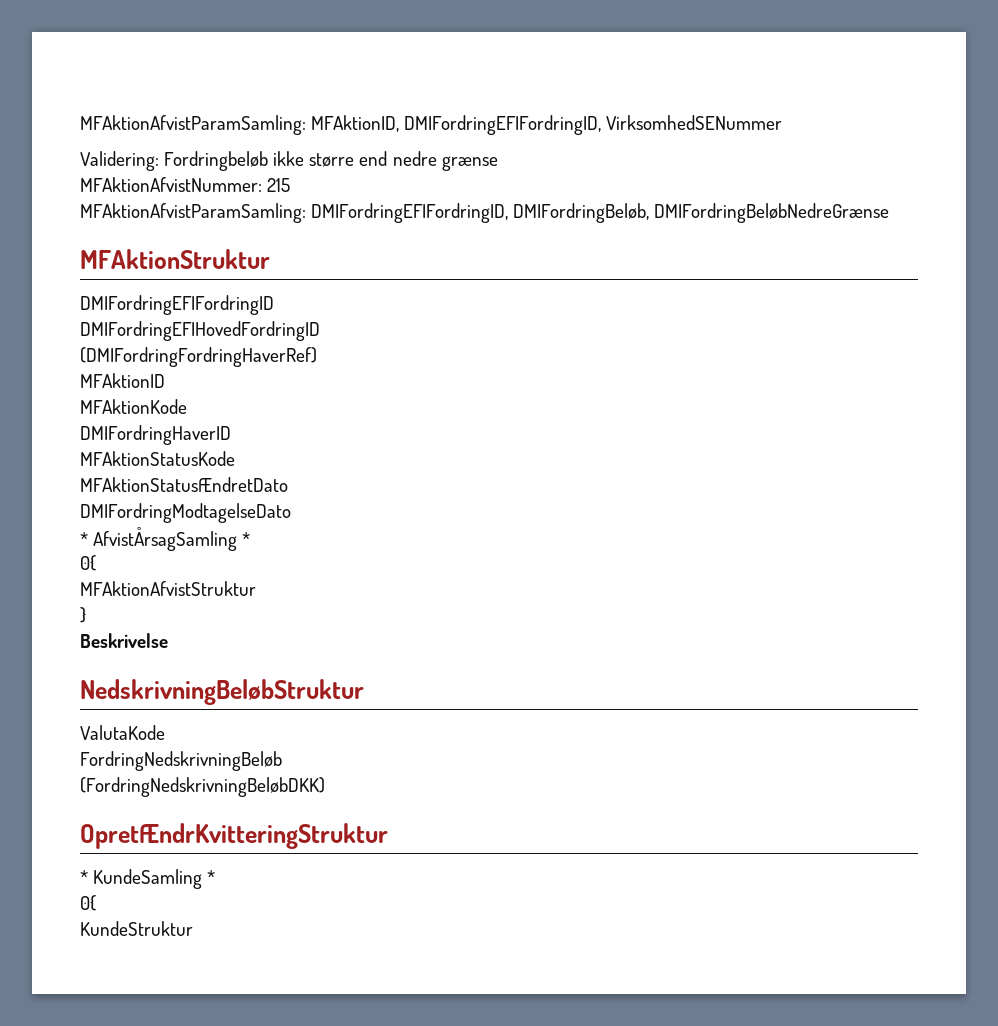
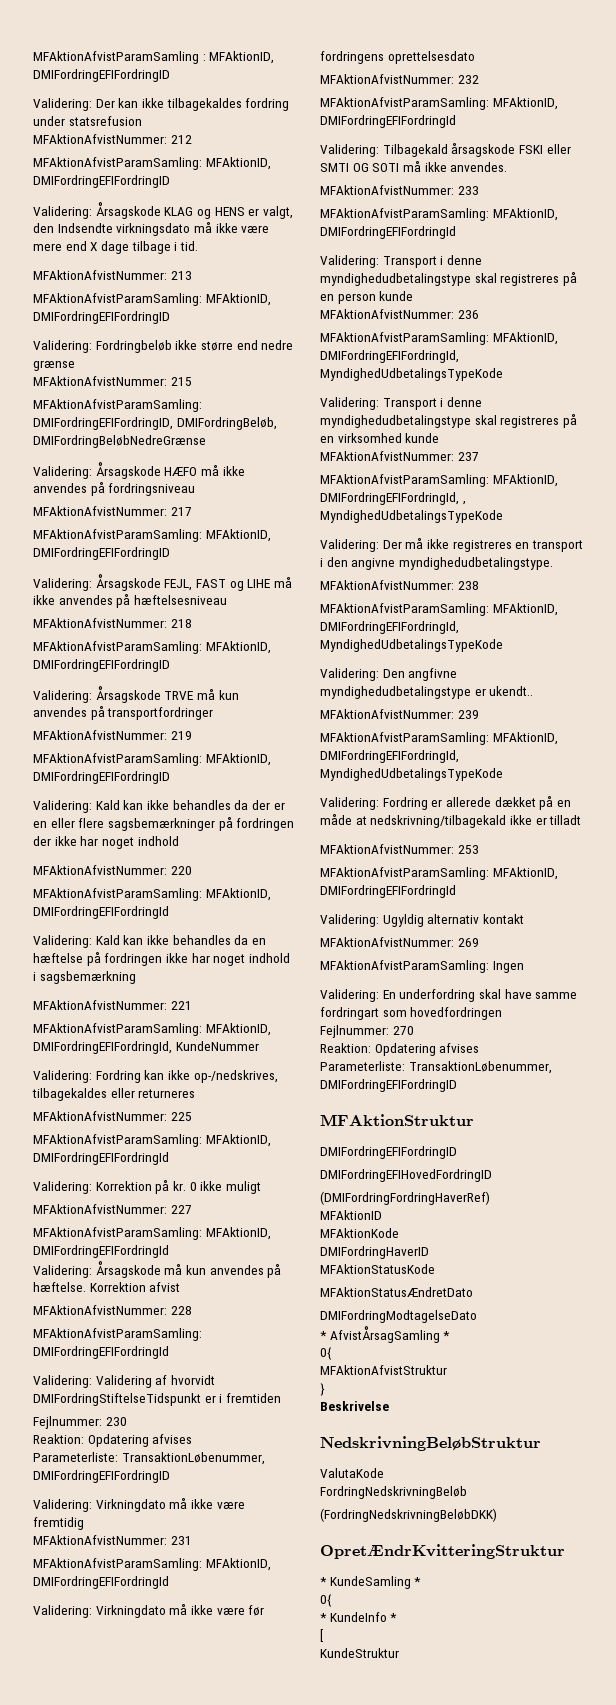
- MFAktionAfvistParamSamling: MFAktionID, DMIFordringEFIFordringID, VirksomhedSENummer
+ MFAktionAfvistParamSamling : MFAktionID, DMIFordringEFIFordringID
+ Validering: Der kan ikke tilbagekaldes fordring under statsrefusion
+ MFAktionAfvistNummer: 212
+ MFAktionAfvistParamSamling: MFAktionID, DMIFordringEFIFordringID
+ Validering: Årsagskode KLAG og HENS er valgt, den Indsendte virkningsdato må ikke være mere end X dage tilbage i tid.
+ MFAktionAfvistNummer: 213
+ MFAktionAfvistParamSamling: MFAktionID, DMIFordringEFIFordringID
+ Validering: Årsagskode HÆFO må ikke anvendes på fordringsniveau
+ MFAktionAfvistNummer: 217
+ MFAktionAfvistParamSamling: MFAktionID, DMIFordringEFIFordringID
+ Validering: Årsagskode FEJL, FAST og LIHE må ikke anvendes på hæftelsesniveau
+ MFAktionAfvistNummer: 218
+ MFAktionAfvistParamSamling: MFAktionID, DMIFordringEFIFordringID
+ Validering: Årsagskode TRVE må kun anvendes på transportfordringer
+ MFAktionAfvistNummer: 219
+ MFAktionAfvistParamSamling: MFAktionID, DMIFordringEFIFordringID
+ Validering: Kald kan ikke behandles da der er en eller flere sagsbemærkninger på fordringen der ikke har noget indhold
+ MFAktionAfvistNummer: 220
+ MFAktionAfvistParamSamling: MFAktionID, DMIFordringEFIFordringId
+ Validering: Kald kan ikke behandles da en hæftelse på fordringen ikke har noget indhold i sagsbemærkning
+ MFAktionAfvistNummer: 221
+ MFAktionAfvistParamSamling: MFAktionID, DMIFordringEFIFordringId, KundeNummer
+ Validering: Fordring kan ikke op-/nedskrives, tilbagekaldes eller returneres
+ MFAktionAfvistNummer: 225
+ MFAktionAfvistParamSamling: MFAktionID, DMIFordringEFIFordringId
+ Validering: Korrektion på kr. 0 ikke muligt
+ MFAktionAfvistNummer: 227
+ MFAktionAfvistParamSamling: MFAktionID, DMIFordringEFIFordringId
+ Validering: Årsagskode må kun anvendes på hæftelse. Korrektion afvist
+ MFAktionAfvistNummer: 228
+ MFAktionAfvistParamSamling: DMIFordringEFIFordringId
+ Validering: Validering af hvorvidt DMIFordringStiftelseTidspunkt er i fremtiden
+ Fejlnummer: 230
+ Reaktion: Opdatering afvises
+ Parameterliste: TransaktionLøbenummer, DMIFordringEFIFordringID
+ Validering: Virkningdato må ikke være fremtidig
+ MFAktionAfvistNummer: 231
+ MFAktionAfvistParamSamling: MFAktionID, DMIFordringEFIFordringId
+ Validering: Virkningdato må ikke være før fordringens oprettelsesdato
+ MFAktionAfvistNummer: 232
+ MFAktionAfvistParamSamling: MFAktionID, DMIFordringEFIFordringId
+ Validering: Tilbagekald årsagskode FSKI eller SMTI OG SOTI må ikke anvendes.
+ MFAktionAfvistNummer: 233
+ MFAktionAfvistParamSamling: MFAktionID, DMIFordringEFIFordringId
+ Validering: Transport i denne myndighedudbetalingstype skal registreres på en person kunde
+ MFAktionAfvistNummer: 236
+ MFAktionAfvistParamSamling: MFAktionID, DMIFordringEFIFordringId, MyndighedUdbetalingsTypeKode
+ Validering: Transport i denne myndighedudbetalingstype skal registreres på en virksomhed kunde
+ MFAktionAfvistNummer: 237
+ MFAktionAfvistParamSamling: MFAktionID, DMIFordringEFIFordringId, , MyndighedUdbetalingsTypeKode
+ Validering: Der må ikke registreres en transport i den angivne myndighedudbetalingstype.
+ MFAktionAfvistNummer: 238
+ MFAktionAfvistParamSamling: MFAktionID, DMIFordringEFIFordringId, MyndighedUdbetalingsTypeKode
+ Validering: Den angfivne myndighedudbetalingstype er ukendt..
+ MFAktionAfvistNummer: 239
+ MFAktionAfvistParamSamling: MFAktionID, DMIFordringEFIFordringId, MyndighedUdbetalingsTypeKode
+ Validering: Fordring er allerede dækket på en måde at nedskrivning/tilbagekald ikke er tilladt
+ MFAktionAfvistNummer: 253
+ MFAktionAfvistParamSamling: MFAktionID, DMIFordringEFIFordringId
+ Validering: Ugyldig alternativ kontakt
+ MFAktionAfvistNummer: 269
+ MFAktionAfvistParamSamling: Ingen
+ Validering: En underfordring skal have samme fordringart som hovedfordringen
+ Fejlnummer: 270
+ Reaktion: Opdatering afvises
+ Parameterliste: TransaktionLøbenummer, DMIFordringEFIFordringID
+ * KundeInfo *
+ [

